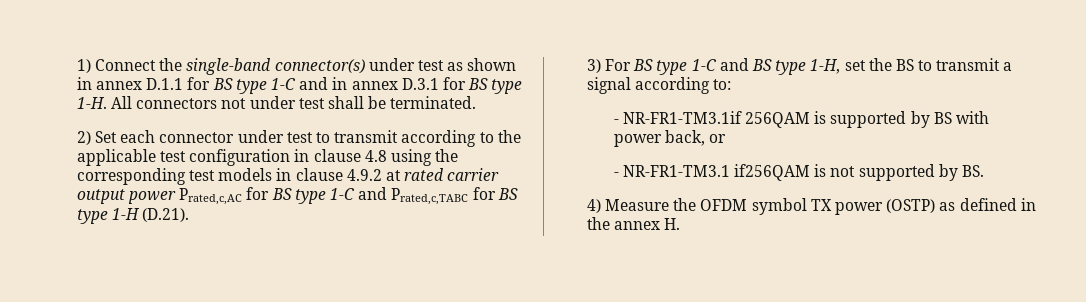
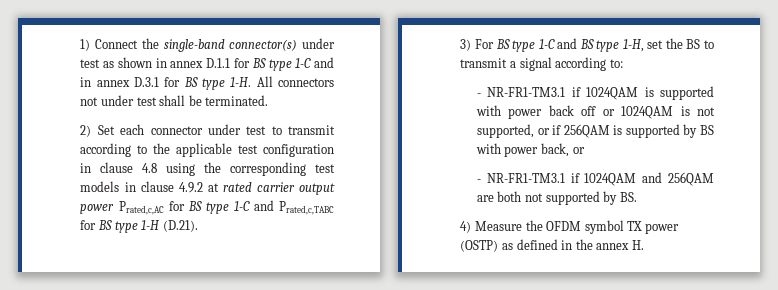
- - NR-FR1-TM3.1if 256QAM is supported by BS with power back, or
+ - NR-FR1-TM3.1 if 1024QAM is supported with power back off or 1024QAM is not supported, or if 256QAM is supported by BS with power back, or
- - NR-FR1-TM3.1 if256QAM is not supported by BS.
+ - NR-FR1-TM3.1 if 1024QAM and 256QAM are both not supported by BS.

